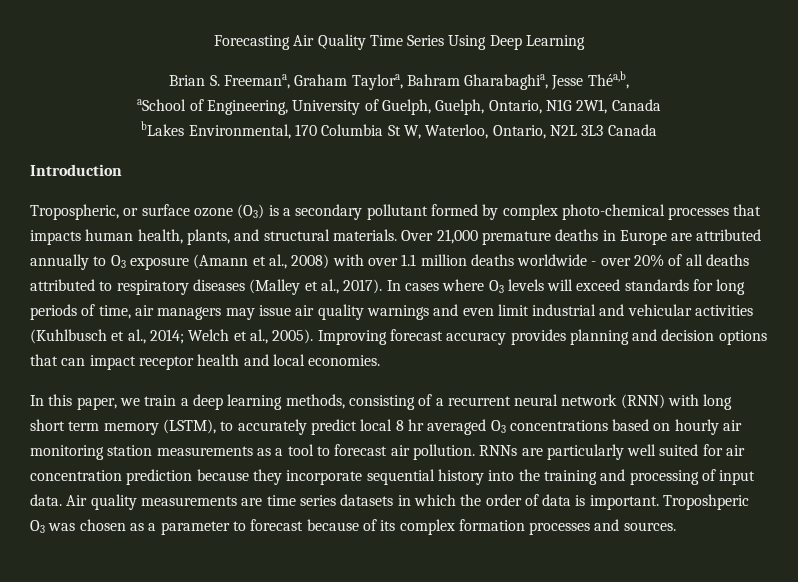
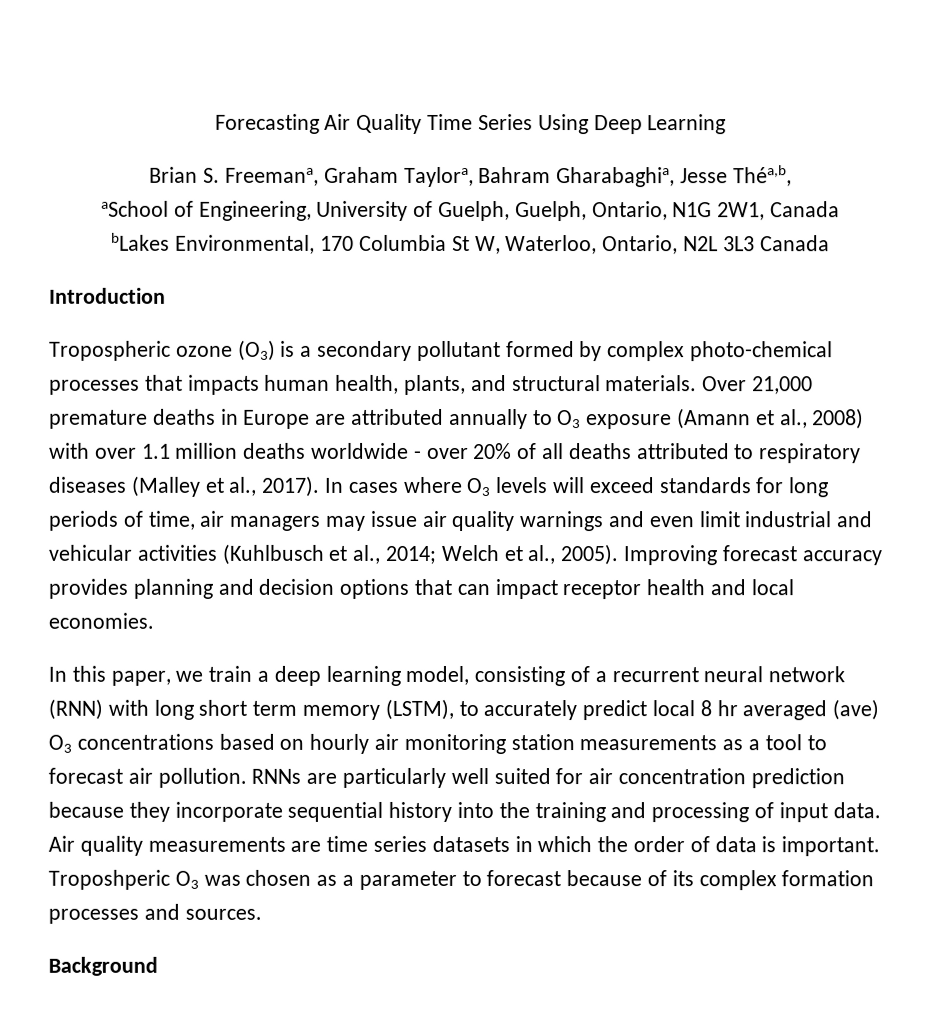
- Tropospheric, or surface ozone (O3) is a secondary pollutant formed by complex photo-chemical processes that impacts human health, plants, and structural materials.
+ Tropospheric ozone (O3) is a secondary pollutant formed by complex photo-chemical processes that impacts human health, plants, and structural materials.
- In this paper, we train a deep learning methods, consisting of a recurrent neural network (RNN) with long short term memory (LSTM), to accurately predict local 8 hr averaged O3 concentrations based on hourly air monitoring station measurements as a tool to forecast air pollution.
+ In this paper, we train a deep learning model, consisting of a recurrent neural network (RNN) with long short term memory (LSTM), to accurately predict local 8 hr averaged (ave) O3 concentrations based on hourly air monitoring station measurements as a tool to forecast air pollution.
+ Background

